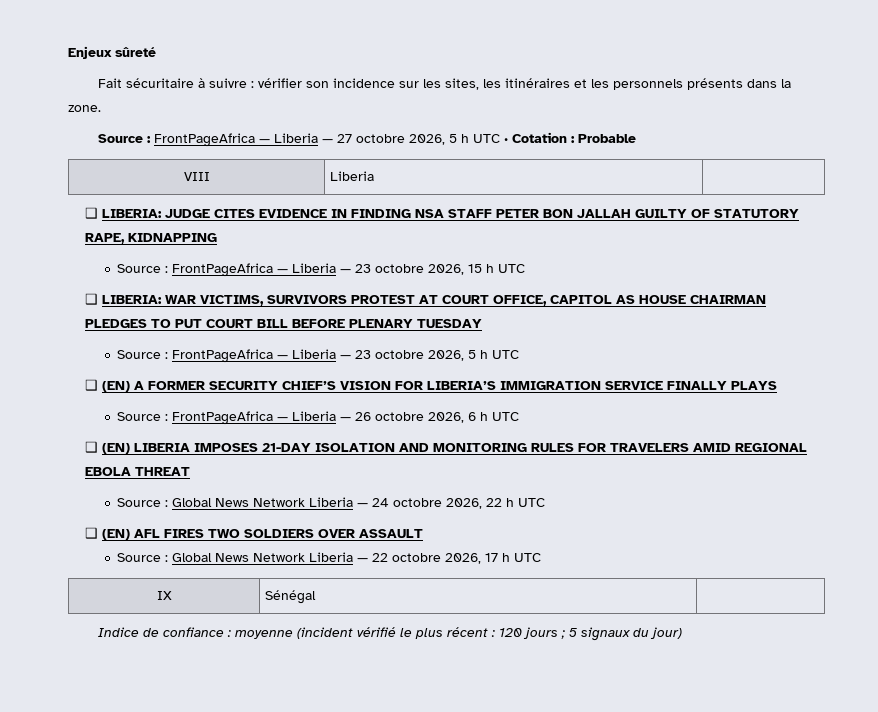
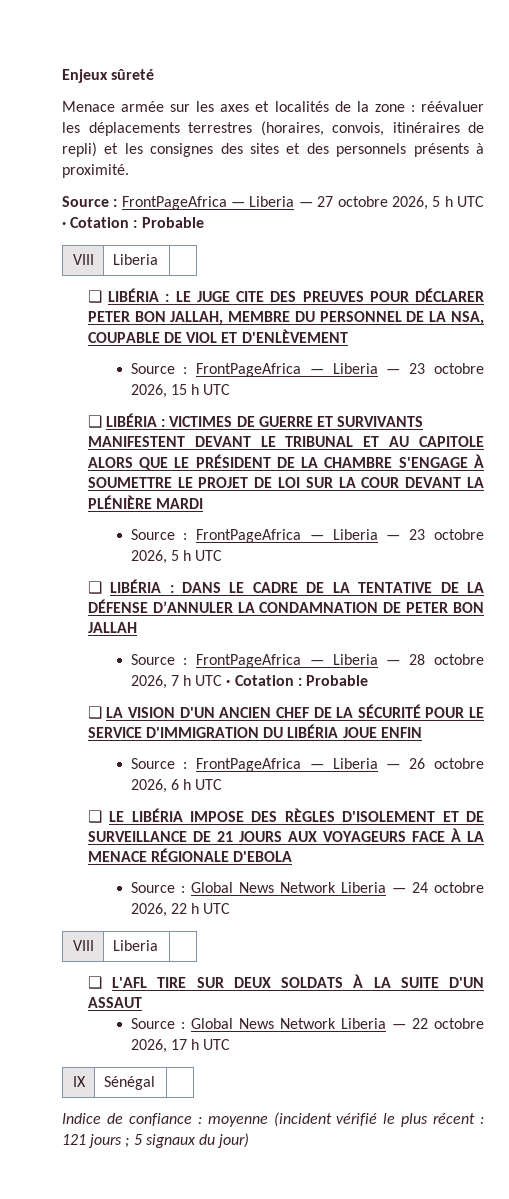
- Fait sécuritaire à suivre : vérifier son incidence sur les sites, les itinéraires et les personnels présents dans la zone.
+ Menace armée sur les axes et localités de la zone : réévaluer les déplacements terrestres (horaires, convois, itinéraires de repli) et les consignes des sites et des personnels présents à proximité.
- ❑ LIBERIA: JUDGE CITES EVIDENCE IN FINDING NSA STAFF PETER BON JALLAH GUILTY OF STATUTORY RAPE, KIDNAPPING
+ ❑ LIBÉRIA : LE JUGE CITE DES PREUVES POUR DÉCLARER PETER BON JALLAH, MEMBRE DU PERSONNEL DE LA NSA, COUPABLE DE VIOL ET D'ENLÈVEMENT
- ❑ LIBERIA: WAR VICTIMS, SURVIVORS PROTEST AT COURT OFFICE, CAPITOL AS HOUSE CHAIRMAN PLEDGES TO PUT COURT BILL BEFORE PLENARY TUESDAY
+ ❑ LIBÉRIA : VICTIMES DE GUERRE ET SURVIVANTS MANIFESTENT DEVANT LE TRIBUNAL ET AU CAPITOLE ALORS QUE LE PRÉSIDENT DE LA CHAMBRE S'ENGAGE À SOUMETTRE LE PROJET DE LOI SUR LA COUR DEVANT LA PLÉNIÈRE MARDI
- ❑ (EN) A FORMER SECURITY CHIEF’S VISION FOR LIBERIA’S IMMIGRATION SERVICE FINALLY PLAYS
+ ❑ LIBÉRIA : DANS LE CADRE DE LA TENTATIVE DE LA DÉFENSE D’ANNULER LA CONDAMNATION DE PETER BON JALLAH
+ Source : FrontPageAfrica — Liberia — 28 octobre 2026, 7 h UTC · Cotation : Probable
+ ❑ LA VISION D'UN ANCIEN CHEF DE LA SÉCURITÉ POUR LE SERVICE D'IMMIGRATION DU LIBÉRIA JOUE ENFIN
- ❑ (EN) LIBERIA IMPOSES 21-DAY ISOLATION AND MONITORING RULES FOR TRAVELERS AMID REGIONAL EBOLA THREAT
+ ❑ LE LIBÉRIA IMPOSE DES RÈGLES D'ISOLEMENT ET DE SURVEILLANCE DE 21 JOURS AUX VOYAGEURS FACE À LA MENACE RÉGIONALE D'EBOLA
  Source : Global News Network Liberia — 24 octobre 2026, 22 h UTC
- ❑ (EN) AFL FIRES TWO SOLDIERS OVER ASSAULT
+ VIII | Liberia |
+ ❑ L'AFL TIRE SUR DEUX SOLDATS À LA SUITE D'UN ASSAUT
- Indice de confiance : moyenne (incident vérifié le plus récent : 120 jours ; 5 signaux du jour)
+ Indice de confiance : moyenne (incident vérifié le plus récent : 121 jours ; 5 signaux du jour)

